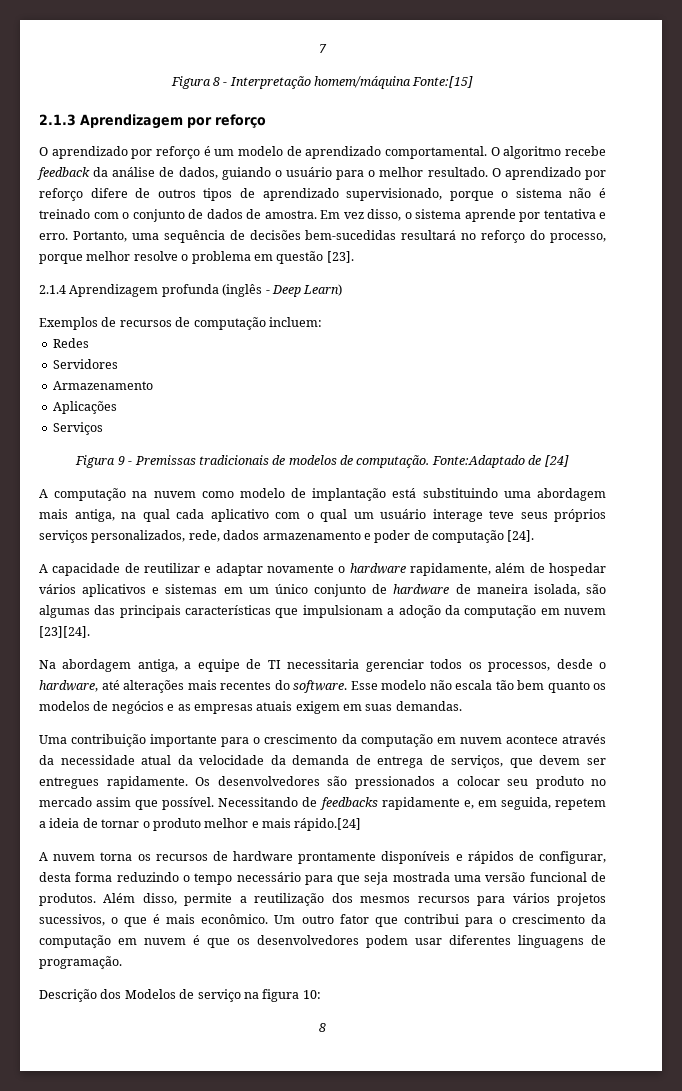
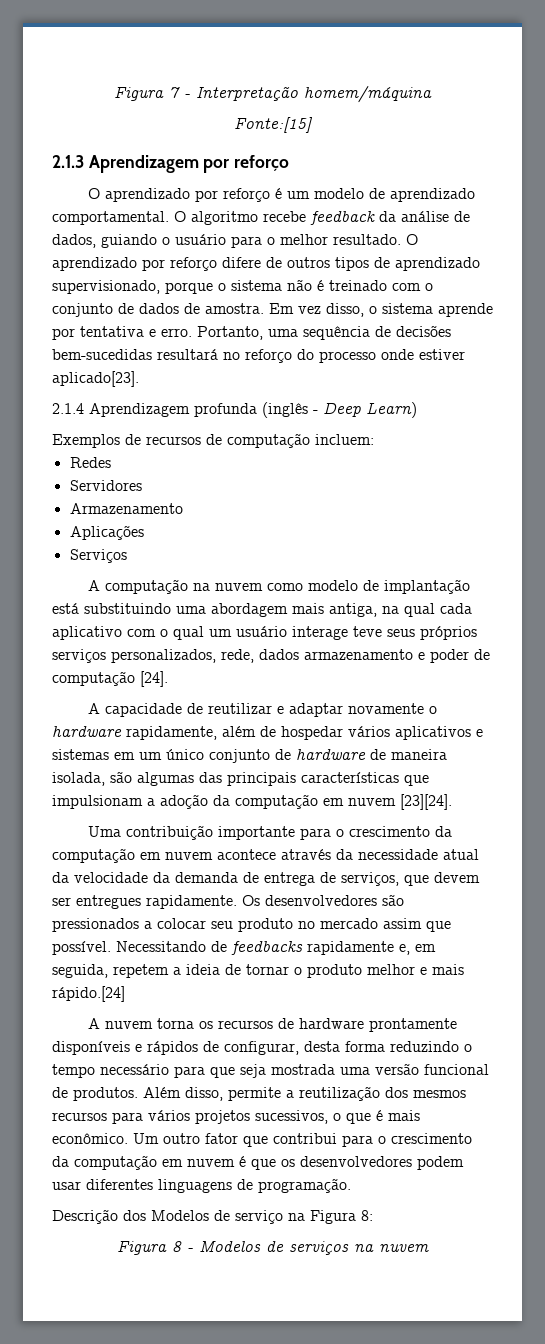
- 7
- Figura 8 - Interpretação homem/máquina Fonte:[15]
+ Figura 7 - Interpretação homem/máquina
+ Fonte:[15]
- Portanto, uma sequência de decisões bem-sucedidas resultará no reforço do processo, porque melhor resolve o problema em questão [23].
+ Portanto, uma sequência de decisões bem-sucedidas resultará no reforço do processo onde estiver aplicado[23].
- Figura 9 - Premissas tradicionais de modelos de computação. Fonte:Adaptado de [24]
- Na abordagem antiga, a equipe de TI necessitaria gerenciar todos os processos, desde o hardware, até alterações mais recentes do software. Esse modelo não escala tão bem quanto os modelos de negócios e as empresas atuais exigem em suas demandas.
- Descrição dos Modelos de serviço na figura 10:
- 8
+ Descrição dos Modelos de serviço na Figura 8:
+ Figura 8 - Modelos de serviços na nuvem

